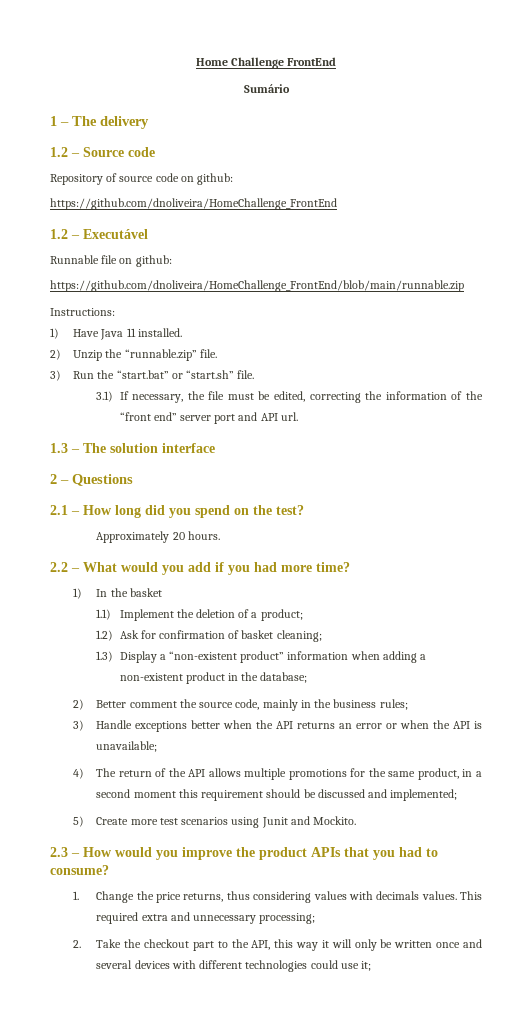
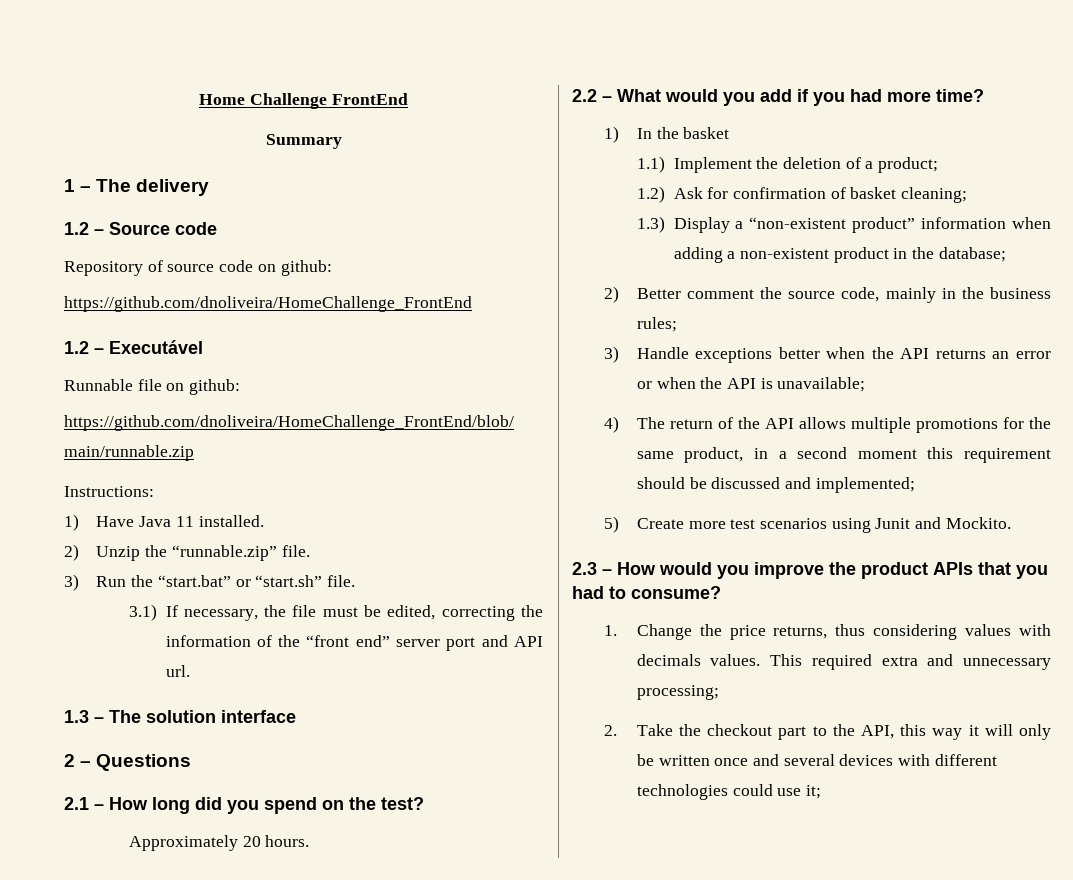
- Sumário
+ Summary

